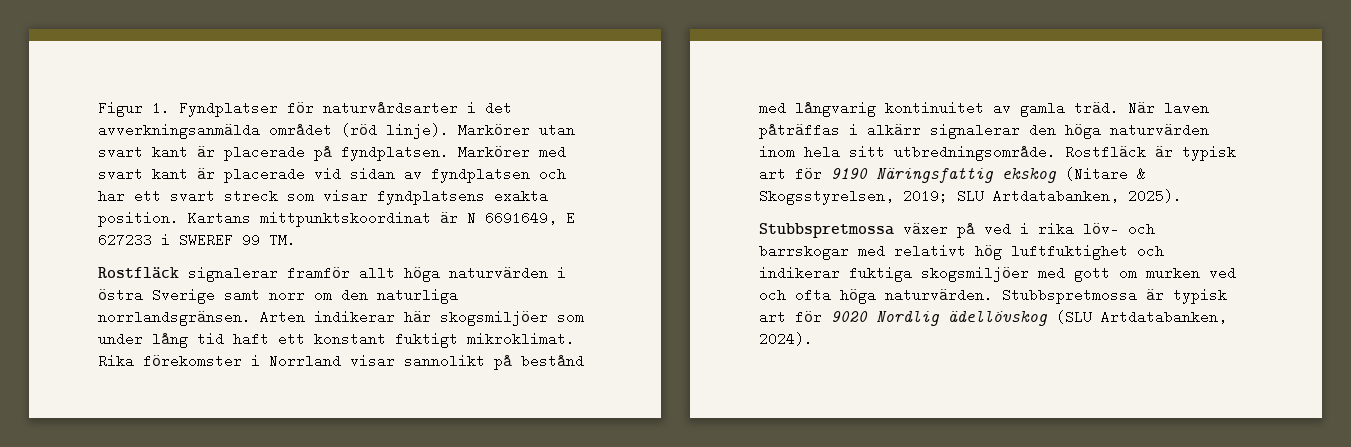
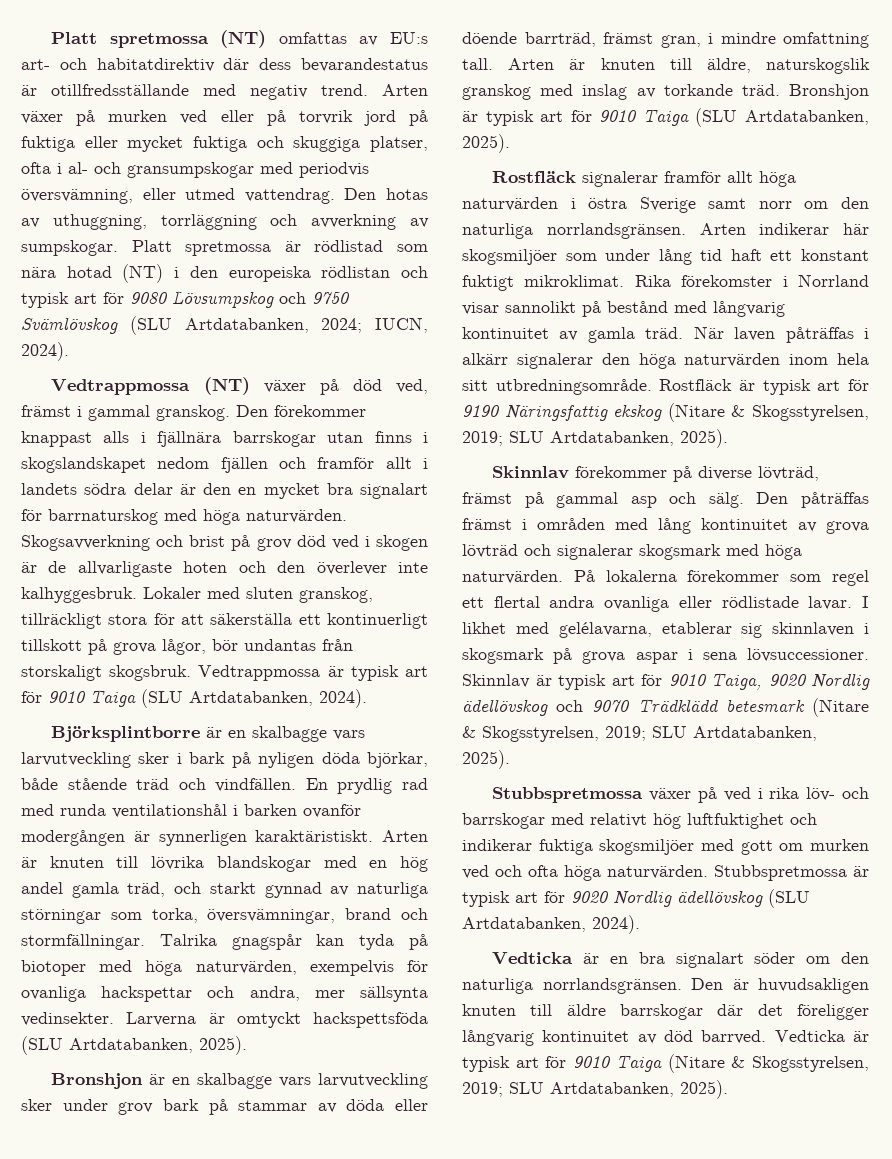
- Figur 1. Fyndplatser för naturvårdsarter i det avverkningsanmälda området (röd linje). Markörer utan svart kant är placerade på fyndplatsen. Markörer med svart kant är placerade vid sidan av fyndplatsen och har ett svart streck som visar fyndplatsens exakta position. Kartans mittpunktskoordinat är N 6691649, E 627233 i SWEREF 99 TM.
+ Platt spretmossa (NT) omfattas av EU:s art- och habitatdirektiv där dess bevarandestatus är otillfredsställande med negativ trend. Arten växer på murken ved eller på torvrik jord på fuktiga eller mycket fuktiga och skuggiga platser, ofta i al- och gransumpskogar med periodvis översvämning, eller utmed vattendrag. Den hotas av uthuggning, torrläggning och avverkning av sumpskogar. Platt spretmossa är rödlistad som nära hotad (NT) i den europeiska rödlistan och typisk art för 9080 Lövsumpskog och 9750 Svämlövskog (SLU Artdatabanken, 2024; IUCN, 2024).
+ Vedtrappmossa (NT) växer på död ved, främst i gammal granskog. Den förekommer knappast alls i fjällnära barrskogar utan finns i skogslandskapet nedom fjällen och framför allt i landets södra delar är den en mycket bra signalart för barrnaturskog med höga naturvärden. Skogsavverkning och brist på grov död ved i skogen är de allvarligaste hoten och den överlever inte kalhyggesbruk. Lokaler med sluten granskog, tillräckligt stora för att säkerställa ett kontinuerligt tillskott på grova lågor, bör undantas från storskaligt skogsbruk. Vedtrappmossa är typisk art för 9010 Taiga (SLU Artdatabanken, 2024).
+ Björksplintborre är en skalbagge vars larvutveckling sker i bark på nyligen döda björkar, både stående träd och vindfällen. En prydlig rad med runda ventilationshål i barken ovanför modergången är synnerligen karaktäristiskt. Arten är knuten till lövrika blandskogar med en hög andel gamla träd, och starkt gynnad av naturliga störningar som torka, översvämningar, brand och stormfällningar. Talrika gnagspår kan tyda på biotoper med höga naturvärden, exempelvis för ovanliga hackspettar och andra, mer sällsynta vedinsekter. Larverna är omtyckt hackspettsföda (SLU Artdatabanken, 2025).
+ Bronshjon är en skalbagge vars larvutveckling sker under grov bark på stammar av döda eller döende barrträd, främst gran, i mindre omfattning tall. Arten är knuten till äldre, naturskogslik granskog med inslag av torkande träd. Bronshjon är typisk art för 9010 Taiga (SLU Artdatabanken, 2025).
+ Skinnlav förekommer på diverse lövträd, främst på gammal asp och sälg. Den påträffas främst i områden med lång kontinuitet av grova lövträd och signalerar skogsmark med höga naturvärden. På lokalerna förekommer som regel ett flertal andra ovanliga eller rödlistade lavar. I likhet med gelélavarna, etablerar sig skinnlaven i skogsmark på grova aspar i sena lövsuccessioner. Skinnlav är typisk art för 9010 Taiga, 9020 Nordlig ädellövskog och 9070 Trädklädd betesmark (Nitare & Skogsstyrelsen, 2019; SLU Artdatabanken, 2025).
+ Vedticka är en bra signalart söder om den naturliga norrlandsgränsen. Den är huvudsakligen knuten till äldre barrskogar där det föreligger långvarig kontinuitet av död barrved. Vedticka är typisk art för 9010 Taiga (Nitare & Skogsstyrelsen, 2019; SLU Artdatabanken, 2025).

